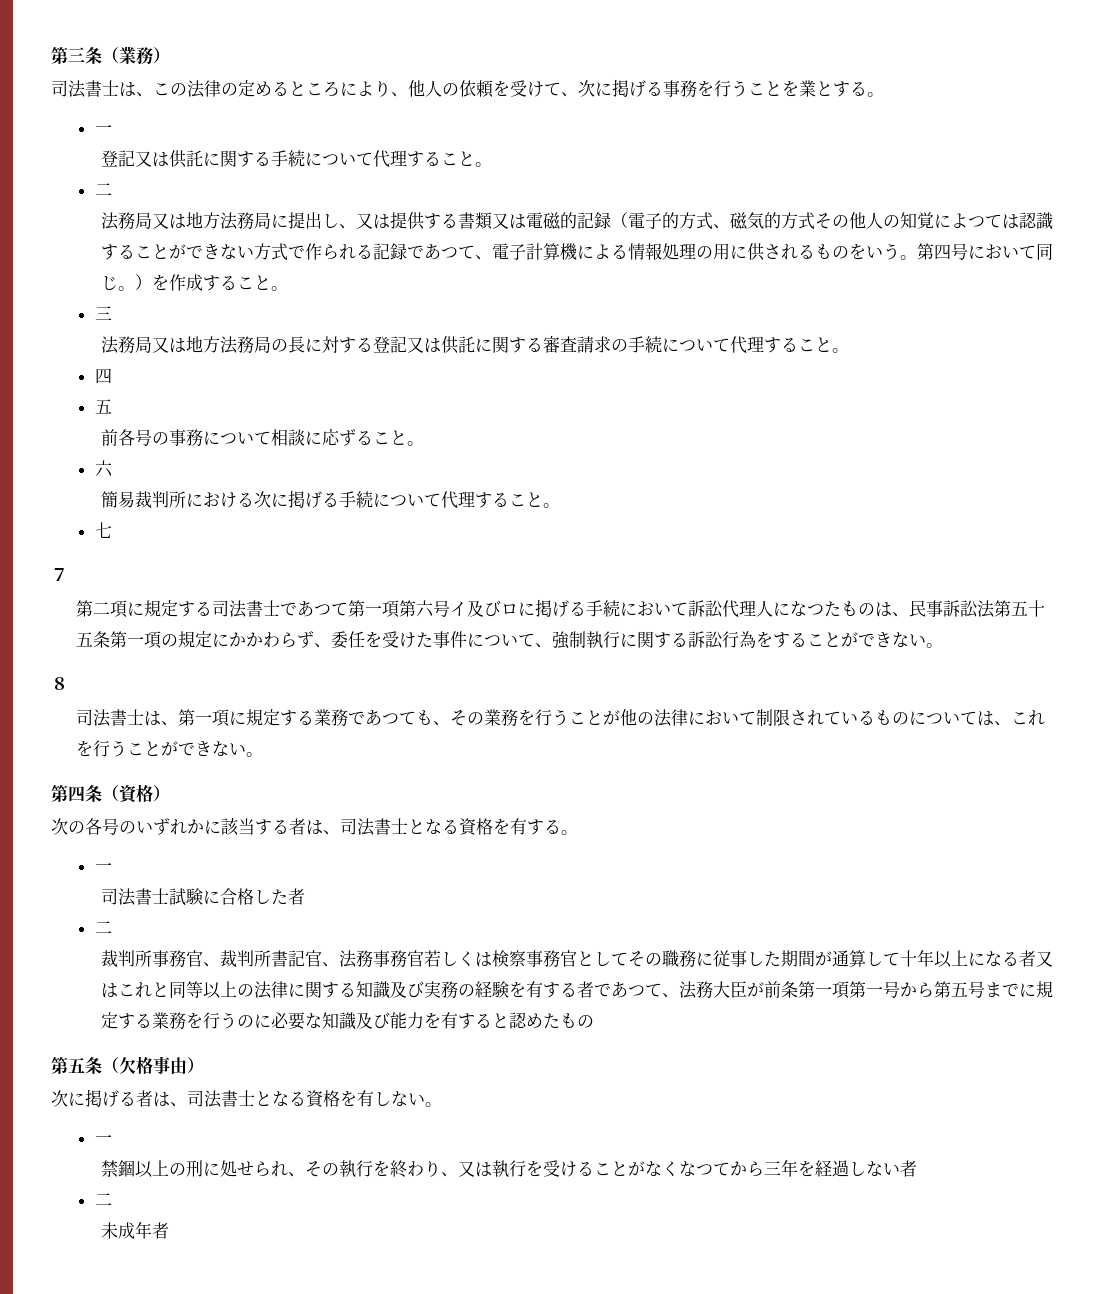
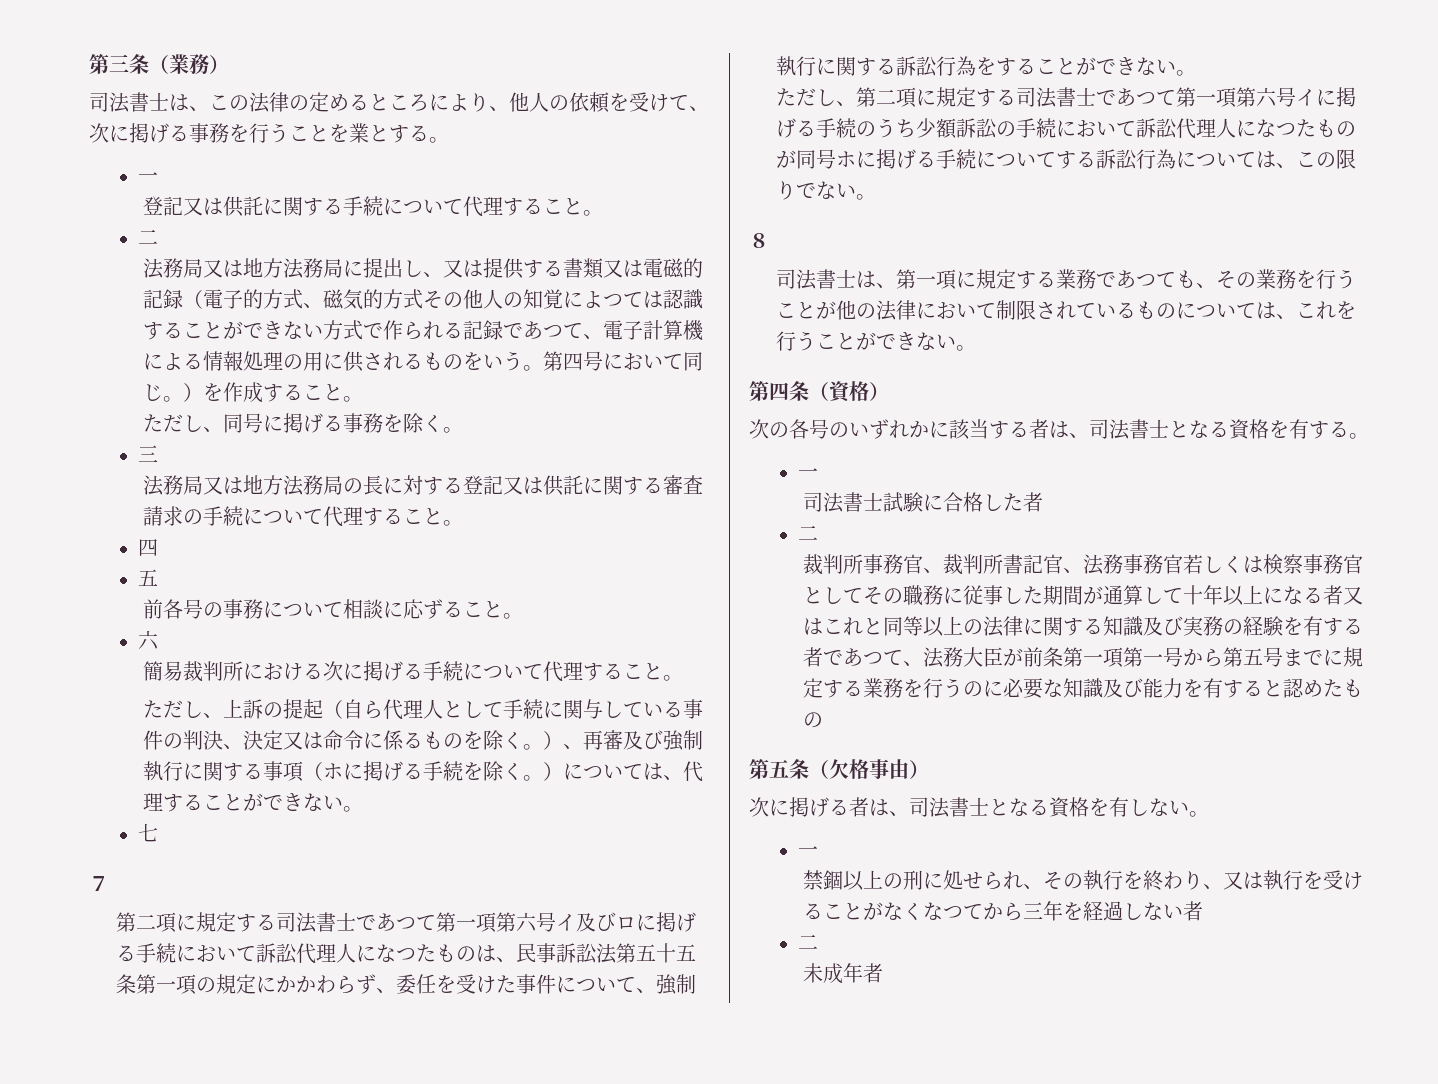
+ ただし、同号に掲げる事務を除く。
+ ただし、上訴の提起（自ら代理人として手続に関与している事件の判決、決定又は命令に係るものを除く。）、再審及び強制執行に関する事項（ホに掲げる手続を除く。）については、代理することができない。
+ ただし、第二項に規定する司法書士であつて第一項第六号イに掲げる手続のうち少額訴訟の手続において訴訟代理人になつたものが同号ホに掲げる手続についてする訴訟行為については、この限りでない。

